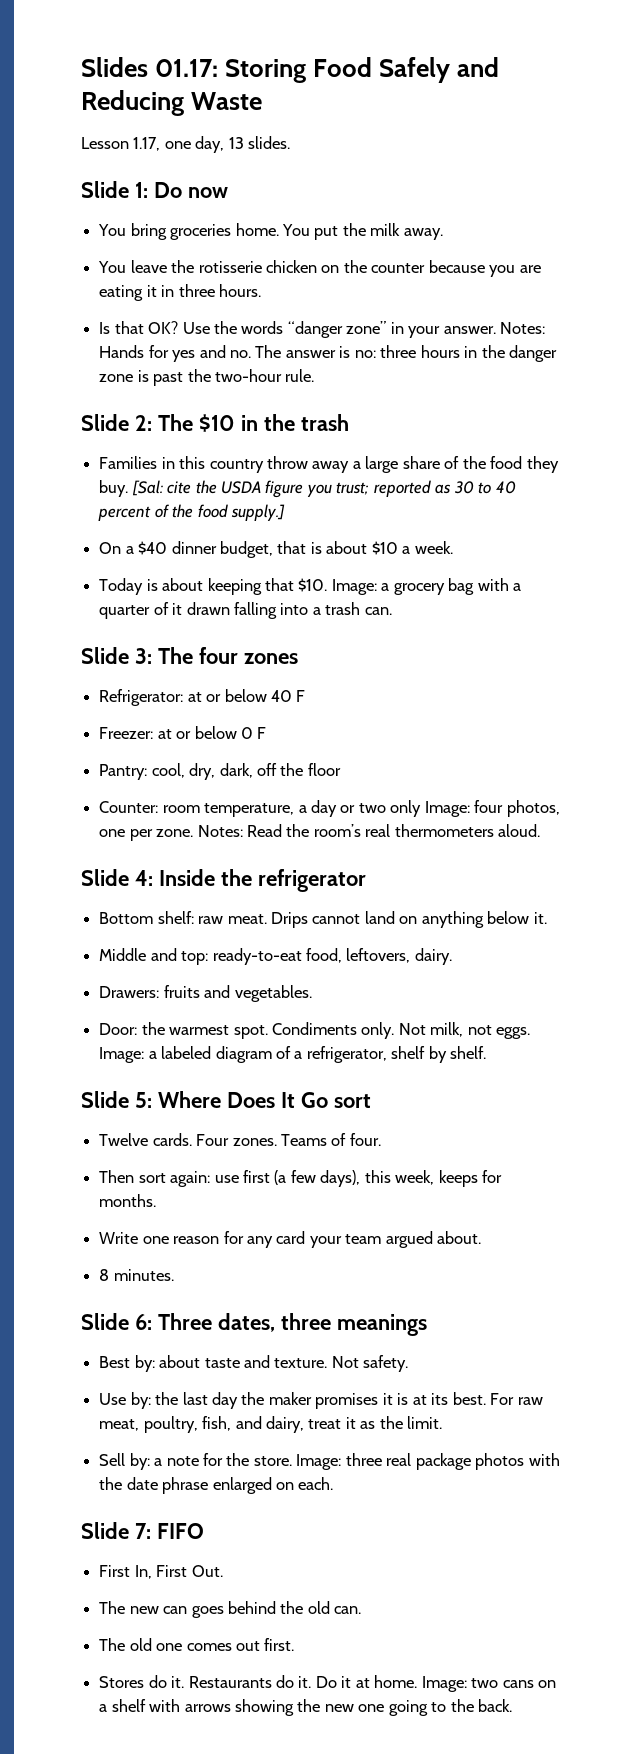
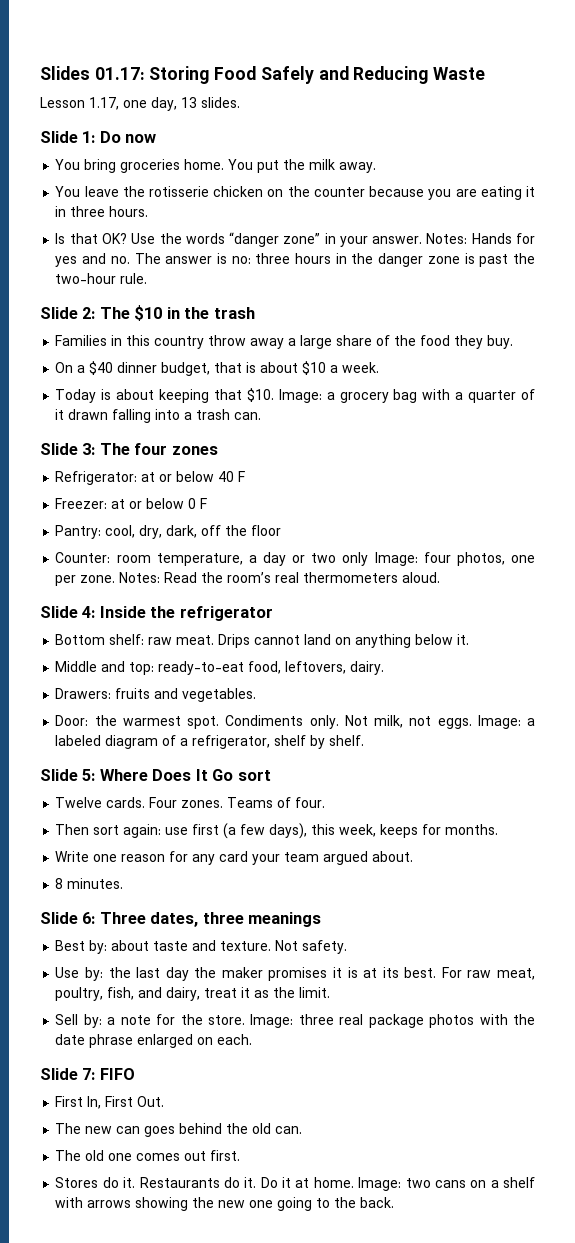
- [Sal: cite the USDA figure you trust; reported as 30 to 40 percent of the food supply.]

